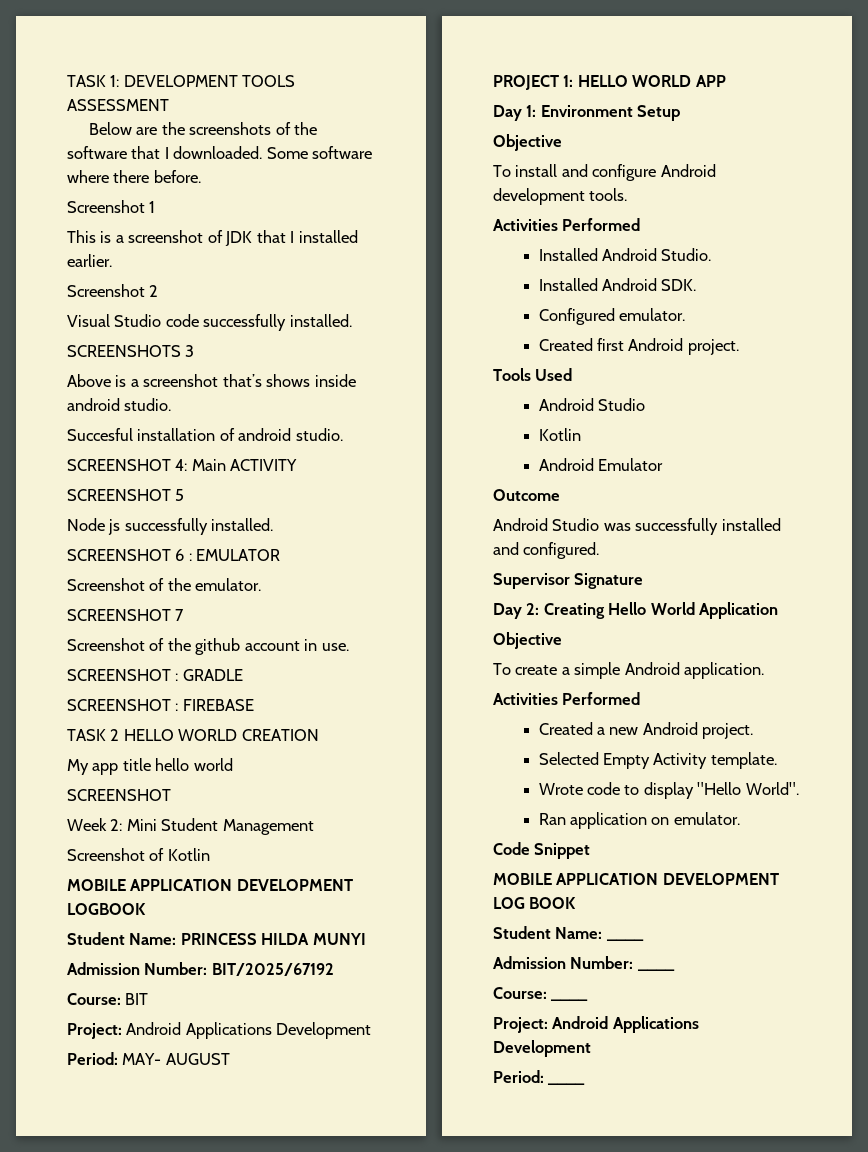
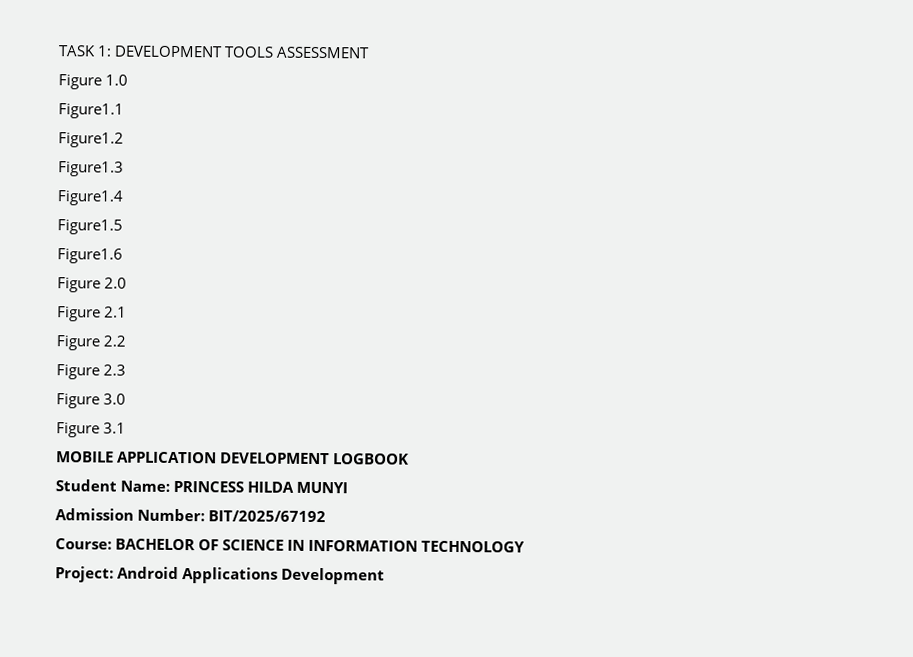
- Below are the screenshots of the software that I downloaded. Some software where there before.
- Screenshot 1
- This is a screenshot of JDK that I installed earlier.
- Screenshot 2
- Visual Studio code successfully installed.
- SCREENSHOTS 3
- Above is a screenshot that’s shows inside android studio.
- Succesful installation of android studio.
- SCREENSHOT 4: Main ACTIVITY
- SCREENSHOT 5
- Node js successfully installed.
- SCREENSHOT 6 : EMULATOR
- Screenshot of the emulator.
- SCREENSHOT 7
- Screenshot of the github account in use.
- SCREENSHOT : GRADLE
- SCREENSHOT : FIREBASE
- TASK 2 HELLO WORLD CREATION
- My app title hello world
- SCREENSHOT
- Week 2: Mini Student Management
- Screenshot of Kotlin
+ Figure 1.0
+ Figure1.1
+ Figure1.2
+ Figure1.3
+ Figure1.4
+ Figure1.5
+ Figure1.6
+ Figure 2.0
+ Figure 2.1
+ Figure 2.2
+ Figure 2.3
+ Figure 3.0
+ Figure 3.1
- Course: BIT
+ Course: BACHELOR OF SCIENCE IN INFORMATION TECHNOLOGY
  Project: Android Applications Development
- Period: MAY- AUGUST
- PROJECT 1: HELLO WORLD APP
- Day 1: Environment Setup
- Objective
- To install and configure Android development tools.
- Activities Performed
- Installed Android Studio.
- Installed Android SDK.
- Configured emulator.
- Created first Android project.
- Tools Used
- Android Studio
- Kotlin
- Android Emulator
- Outcome
- Android Studio was successfully installed and configured.
- Supervisor Signature
- Day 2: Creating Hello World Application
- Objective
- To create a simple Android application.
- Activities Performed
- Created a new Android project.
- Selected Empty Activity template.
- Wrote code to display "Hello World".
- Ran application on emulator.
- Code Snippet
- MOBILE APPLICATION DEVELOPMENT LOG BOOK
- Student Name: ____
- Admission Number: ____
- Course: ____
- Project: Android Applications Development
- Period: ____

